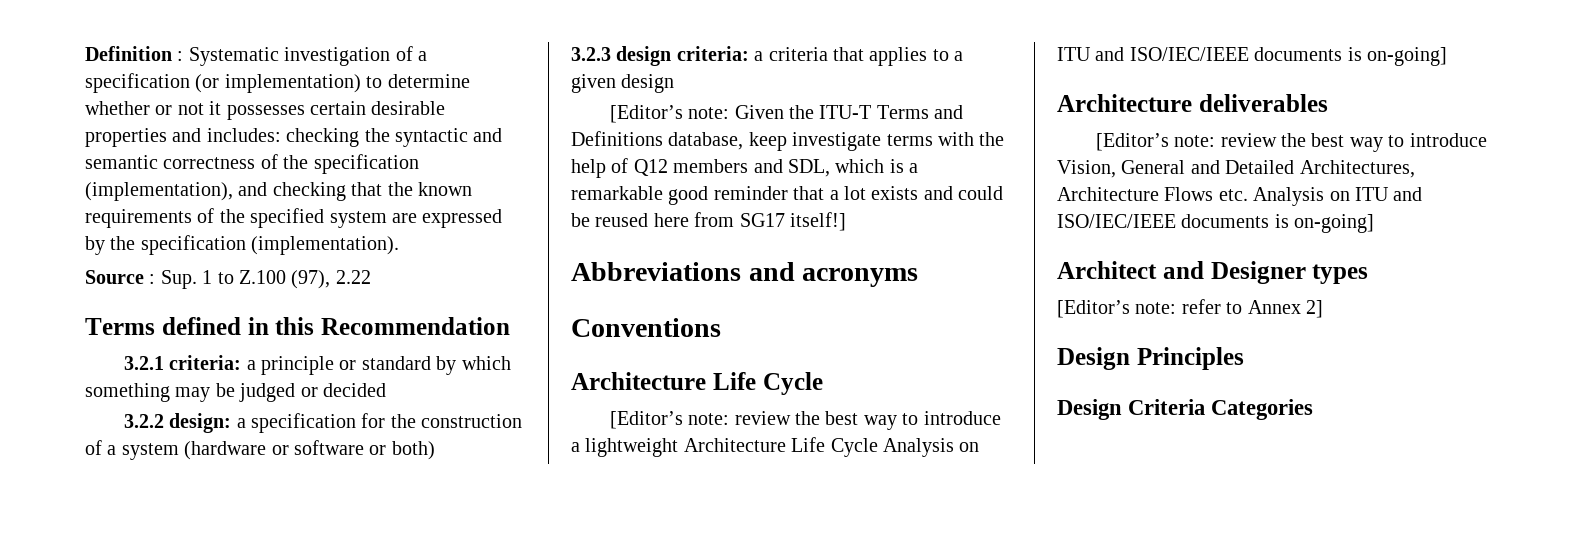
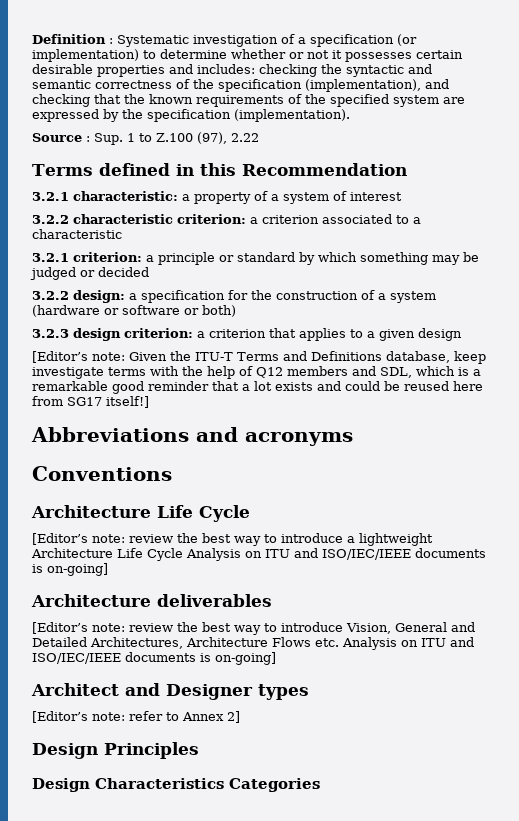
- 3.2.1 criteria: a principle or standard by which something may be judged or decided
+ 3.2.1 characteristic: a property of a system of interest
+ 3.2.2 characteristic criterion: a criterion associated to a characteristic
+ 3.2.1 criterion: a principle or standard by which something may be judged or decided
- 3.2.3 design criteria: a criteria that applies to a given design
+ 3.2.3 design criterion: a criterion that applies to a given design
- Design Criteria Categories
+ Design Characteristics Categories

